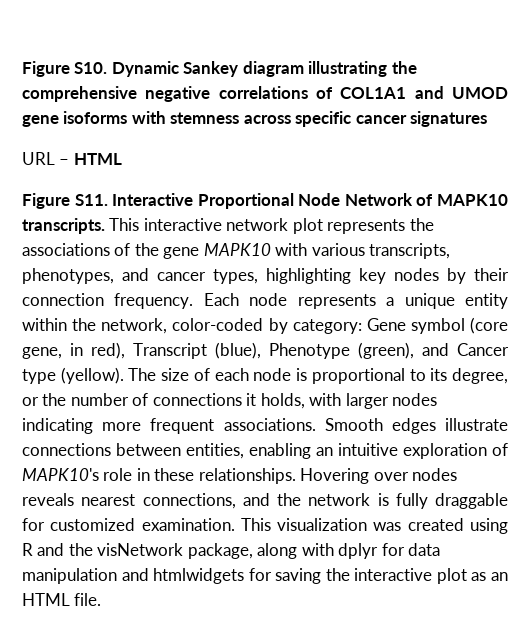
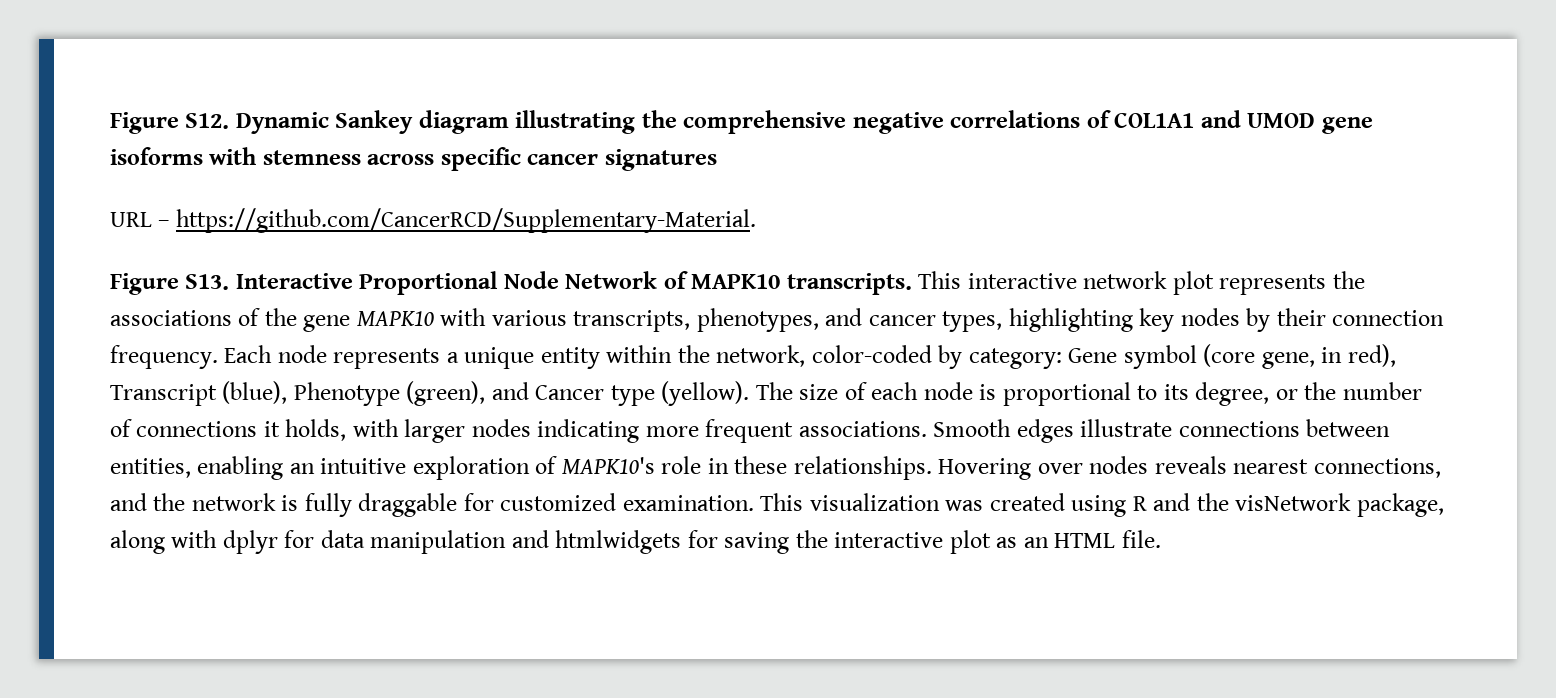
- Figure S10. Dynamic Sankey diagram illustrating the comprehensive negative correlations of COL1A1 and UMOD gene isoforms with stemness across specific cancer signatures
+ Figure S12. Dynamic Sankey diagram illustrating the comprehensive negative correlations of COL1A1 and UMOD gene isoforms with stemness across specific cancer signatures
- URL – HTML
- Figure S11. Interactive Proportional Node Network of MAPK10 transcripts.
+ URL – https://github.com/CancerRCD/Supplementary-Material.
+ Figure S13. Interactive Proportional Node Network of MAPK10 transcripts.

